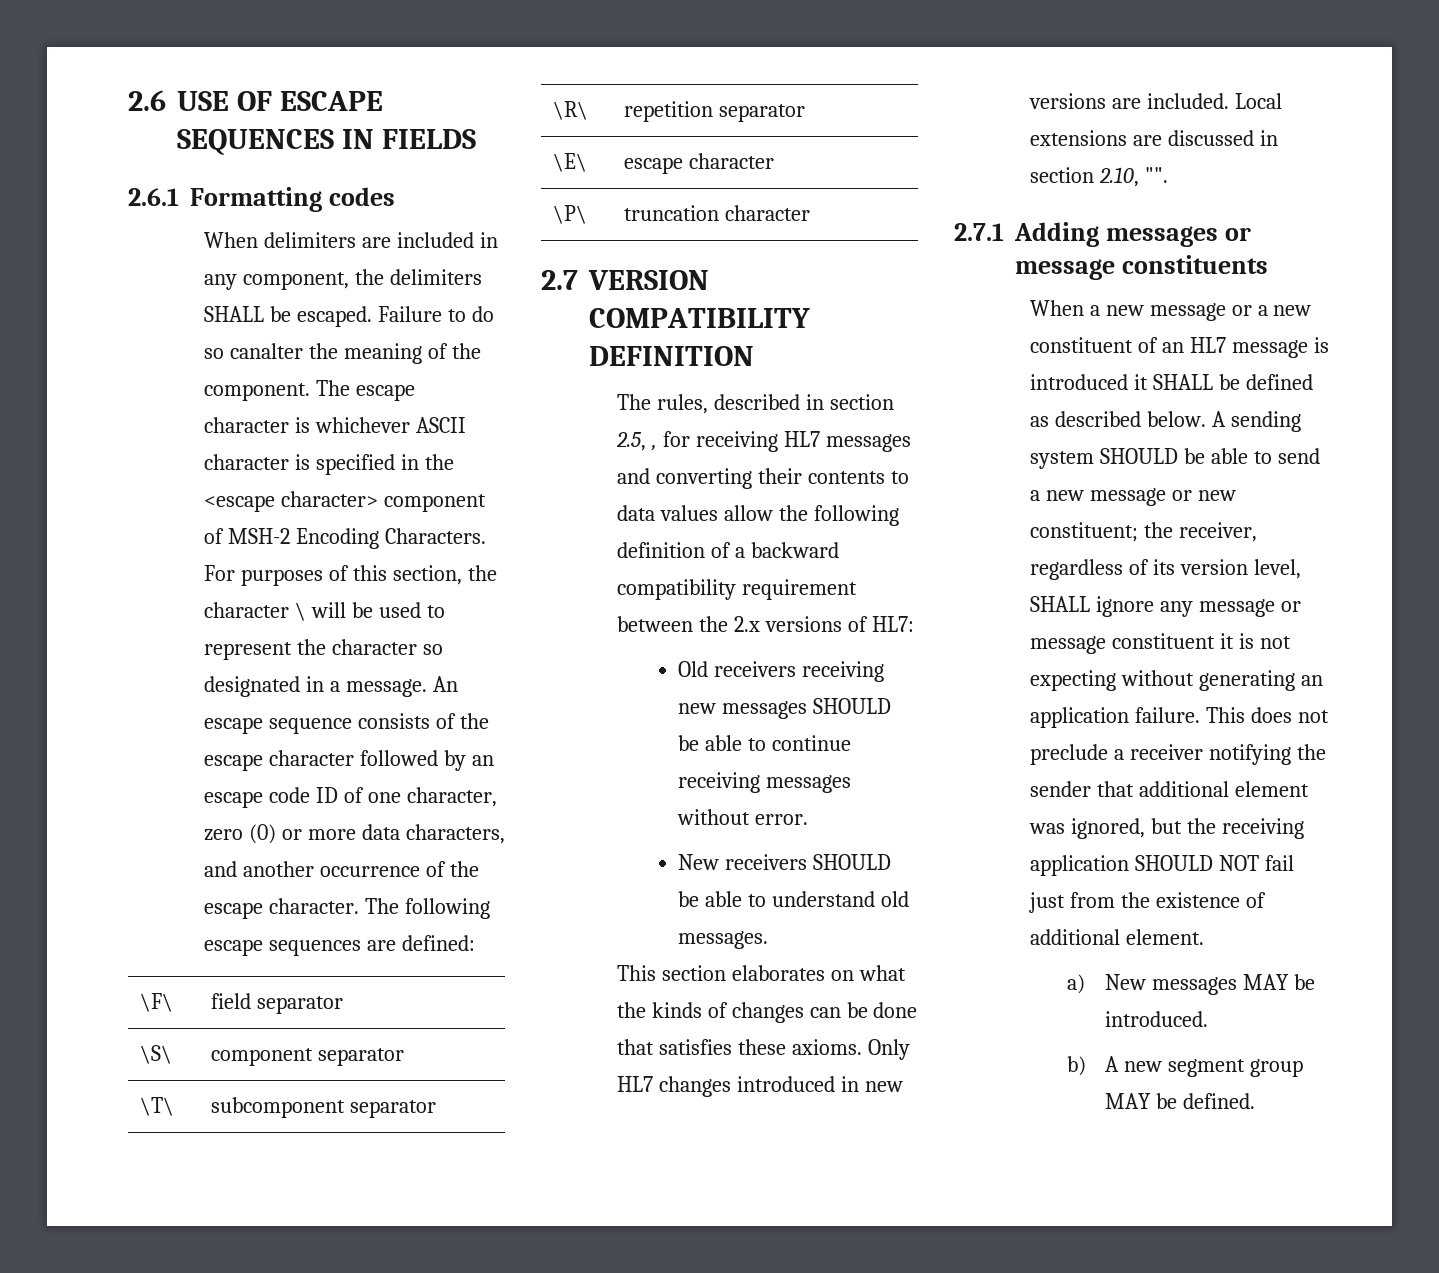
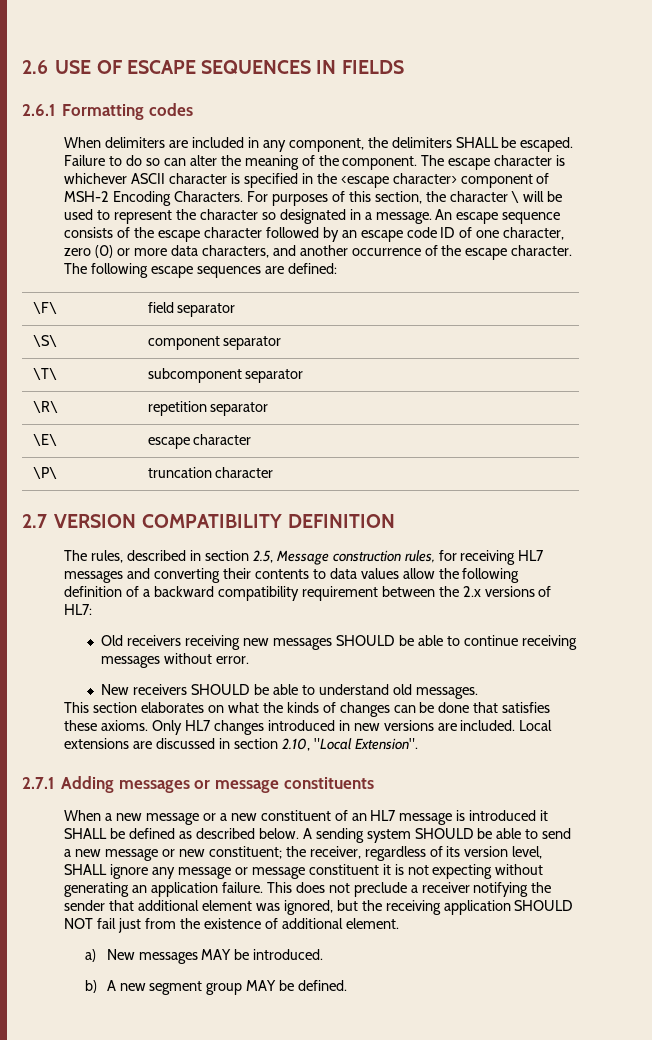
- Failure to do so canalter the meaning of the component.
+ Failure to do so can alter the meaning of the component.
- The rules, described in section 2.5, , for receiving HL7 messages and converting their contents to data values allow the following definition of a backward compatibility requirement between the 2.x versions of HL7:
+ The rules, described in section 2.5, Message construction rules, for receiving HL7 messages and converting their contents to data values allow the following definition of a backward compatibility requirement between the 2.x versions of HL7:
- Local extensions are discussed in section 2.10, "".
+ Local extensions are discussed in section 2.10, "Local Extension".

